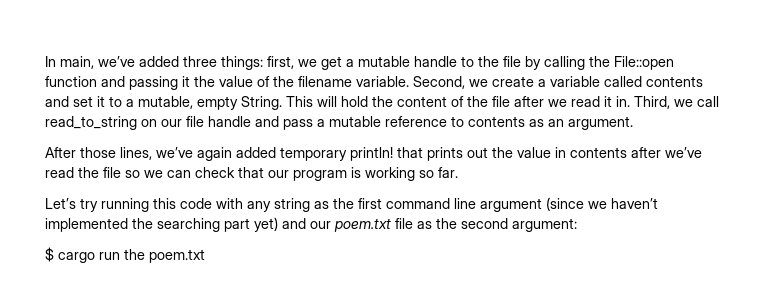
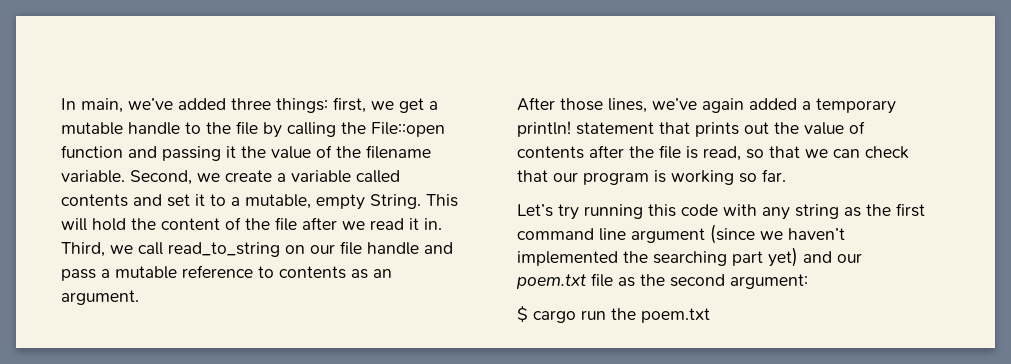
- After those lines, we’ve again added temporary println! that prints out the value in contents after we’ve read the file so we can check that our program is working so far.
+ After those lines, we’ve again added a temporary println! statement that prints out the value of contents after the file is read, so that we can check that our program is working so far.

